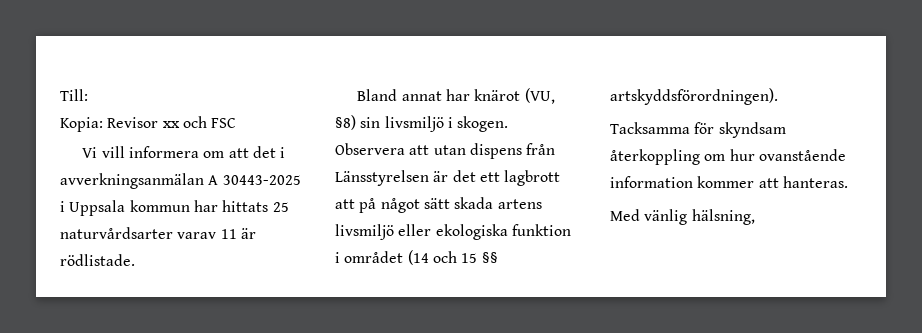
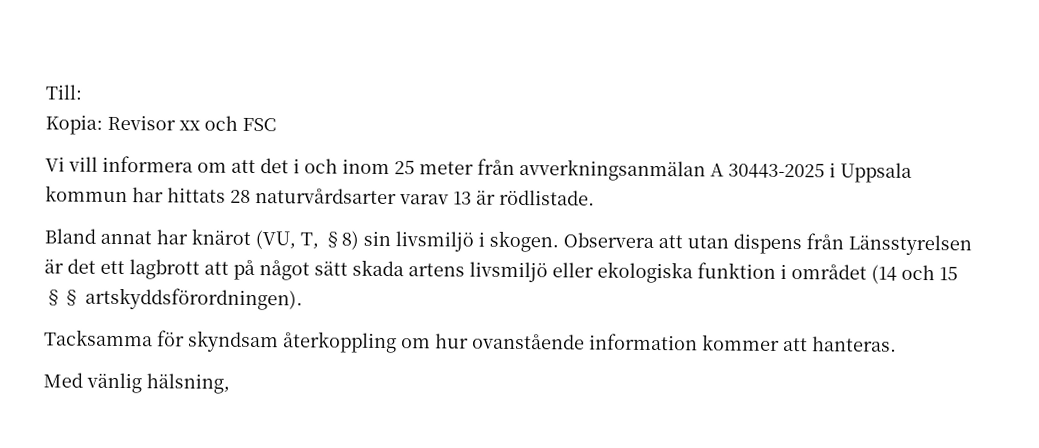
- Vi vill informera om att det i avverkningsanmälan A 30443-2025 i Uppsala kommun har hittats 25 naturvårdsarter varav 11 är rödlistade.
+ Vi vill informera om att det i och inom 25 meter från avverkningsanmälan A 30443-2025 i Uppsala kommun har hittats 28 naturvårdsarter varav 13 är rödlistade.
- Bland annat har knärot (VU, §8) sin livsmiljö i skogen.
+ Bland annat har knärot (VU, T, §8) sin livsmiljö i skogen.

